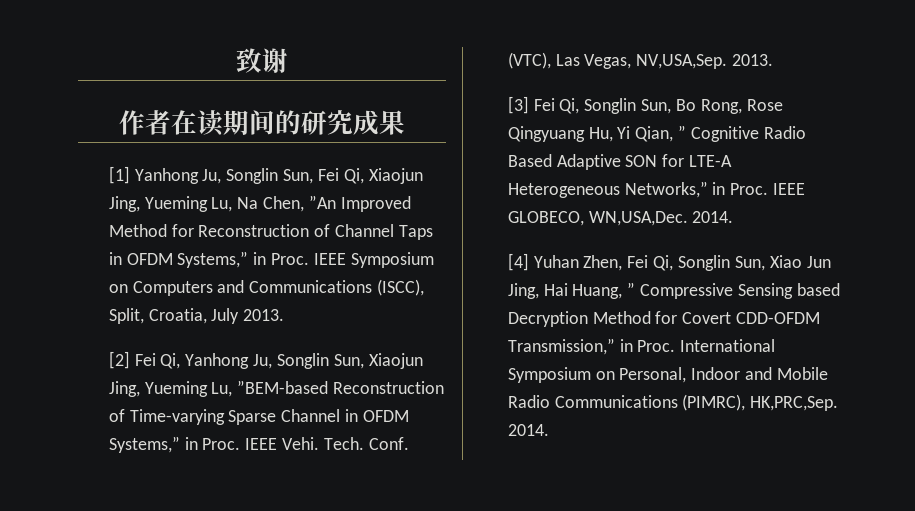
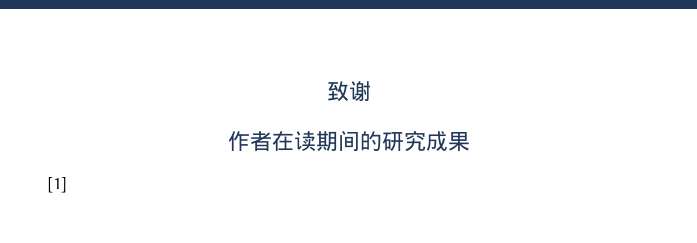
- [1] Yanhong Ju, Songlin Sun, Fei Qi, Xiaojun Jing, Yueming Lu, Na Chen, ”An Improved Method for Reconstruction of Channel Taps in OFDM Systems,” in Proc. IEEE Symposium on Computers and Communications (ISCC), Split, Croatia, July 2013.
- [2] Fei Qi, Yanhong Ju, Songlin Sun, Xiaojun Jing, Yueming Lu, ”BEM-based Reconstruction of Time-varying Sparse Channel in OFDM Systems,” in Proc. IEEE Vehi. Tech. Conf. (VTC), Las Vegas, NV,USA,Sep. 2013.
- [3] Fei Qi, Songlin Sun, Bo Rong, Rose Qingyuang Hu, Yi Qian, ” Cognitive Radio Based Adaptive SON for LTE-A Heterogeneous Networks,” in Proc. IEEE GLOBECO, WN,USA,Dec. 2014.
- [4] Yuhan Zhen, Fei Qi, Songlin Sun, Xiao Jun Jing, Hai Huang, ” Compressive Sensing based Decryption Method for Covert CDD-OFDM Transmission,” in Proc. International Symposium on Personal, Indoor and Mobile Radio Communications (PIMRC), HK,PRC,Sep. 2014.
+ [1]

